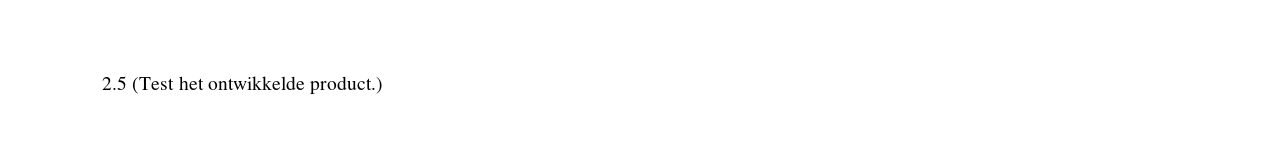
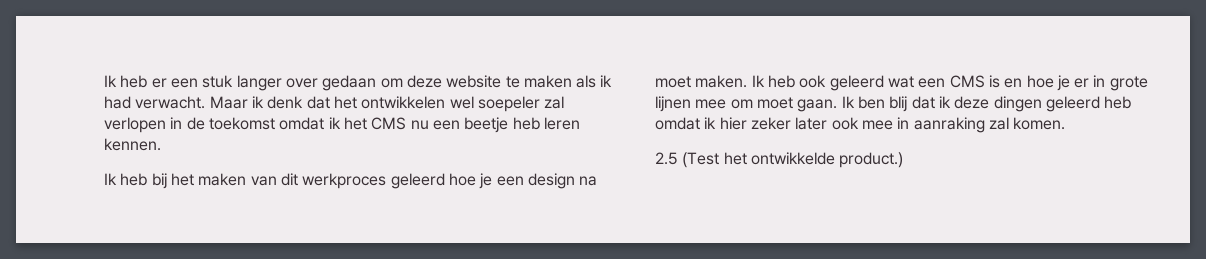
+ Ik heb er een stuk langer over gedaan om deze website te maken als ik had verwacht. Maar ik denk dat het ontwikkelen wel soepeler zal verlopen in de toekomst omdat ik het CMS nu een beetje heb leren kennen.
+ Ik heb bij het maken van dit werkproces geleerd hoe je een design na moet maken. Ik heb ook geleerd wat een CMS is en hoe je er in grote lijnen mee om moet gaan. Ik ben blij dat ik deze dingen geleerd heb omdat ik hier zeker later ook mee in aanraking zal komen.

